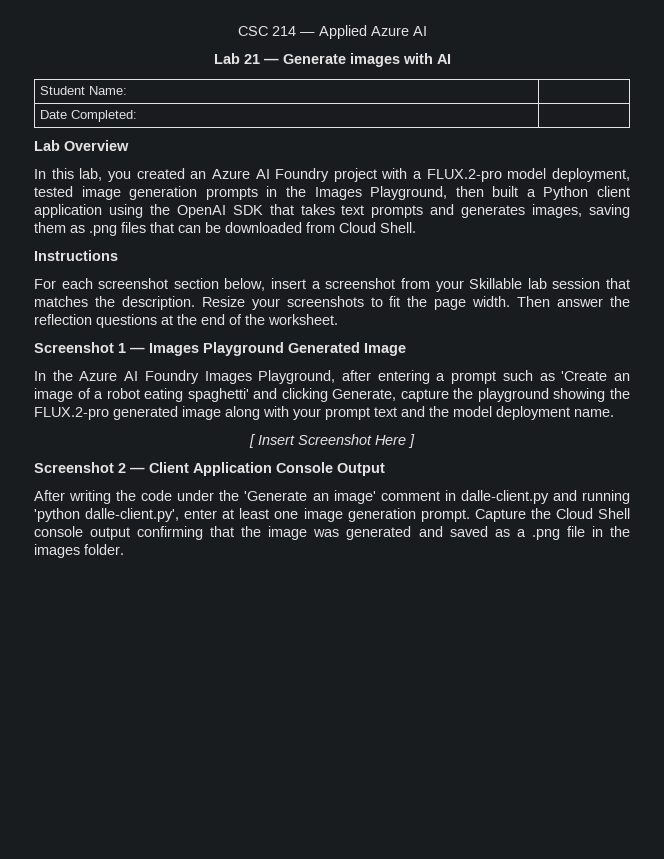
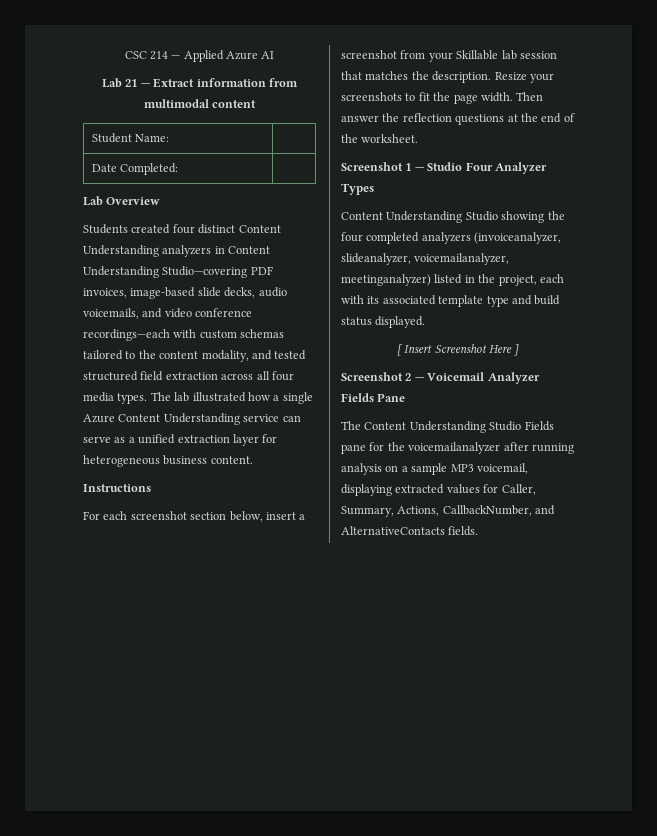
- Lab 21 — Generate images with AI
+ Lab 21 — Extract information from multimodal content
- In this lab, you created an Azure AI Foundry project with a FLUX.2-pro model deployment, tested image generation prompts in the Images Playground, then built a Python client application using the OpenAI SDK that takes text prompts and generates images, saving them as .png files that can be downloaded from Cloud Shell.
+ Students created four distinct Content Understanding analyzers in Content Understanding Studio—covering PDF invoices, image-based slide decks, audio voicemails, and video conference recordings—each with custom schemas tailored to the content modality, and tested structured field extraction across all four media types. The lab illustrated how a single Azure Content Understanding service can serve as a unified extraction layer for heterogeneous business content.
- Screenshot 1 — Images Playground Generated Image
- In the Azure AI Foundry Images Playground, after entering a prompt such as 'Create an image of a robot eating spaghetti' and clicking Generate, capture the playground showing the FLUX.2-pro generated image along with your prompt text and the model deployment name.
+ Screenshot 1 — Studio Four Analyzer Types
+ Content Understanding Studio showing the four completed analyzers (invoiceanalyzer, slideanalyzer, voicemailanalyzer, meetinganalyzer) listed in the project, each with its associated template type and build status displayed.
- Screenshot 2 — Client Application Console Output
- After writing the code under the 'Generate an image' comment in dalle-client.py and running 'python dalle-client.py', enter at least one image generation prompt. Capture the Cloud Shell console output confirming that the image was generated and saved as a .png file in the images folder.
+ Screenshot 2 — Voicemail Analyzer Fields Pane
+ The Content Understanding Studio Fields pane for the voicemailanalyzer after running analysis on a sample MP3 voicemail, displaying extracted values for Caller, Summary, Actions, CallbackNumber, and AlternativeContacts fields.

